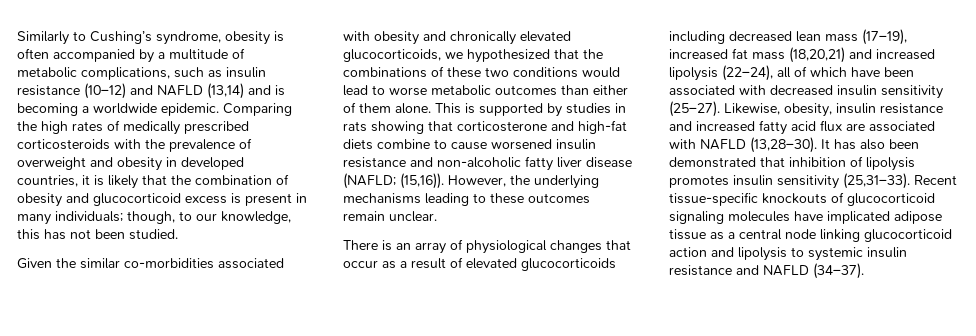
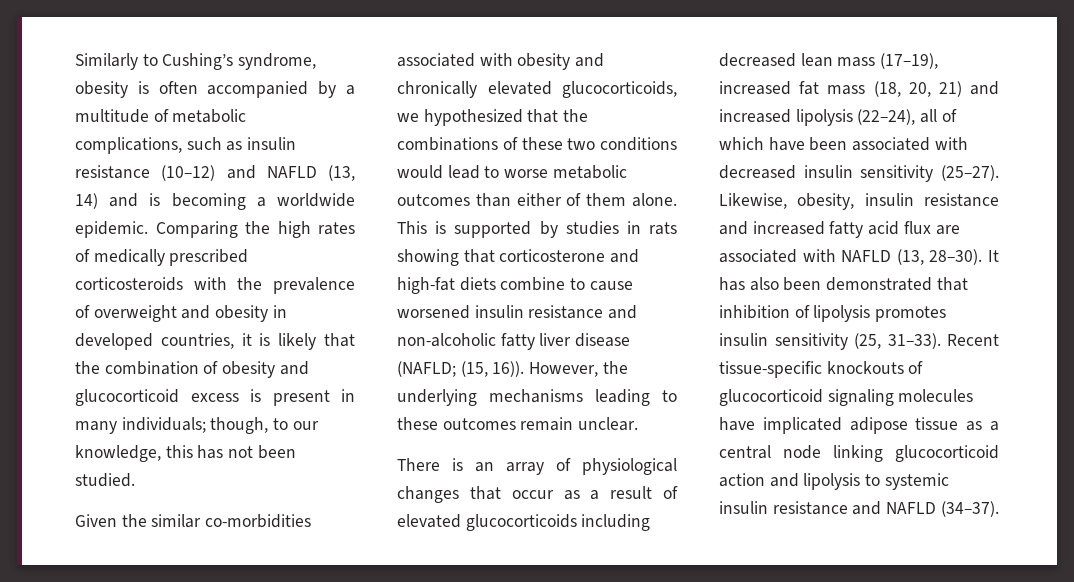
- Similarly to Cushing’s syndrome, obesity is often accompanied by a multitude of metabolic complications, such as insulin resistance (10–12) and NAFLD (13,14) and is becoming a worldwide epidemic.
+ Similarly to Cushing’s syndrome, obesity is often accompanied by a multitude of metabolic complications, such as insulin resistance (10–12) and NAFLD (13, 14) and is becoming a worldwide epidemic.
- This is supported by studies in rats showing that corticosterone and high-fat diets combine to cause worsened insulin resistance and non-alcoholic fatty liver disease (NAFLD; (15,16)).
+ This is supported by studies in rats showing that corticosterone and high-fat diets combine to cause worsened insulin resistance and non-alcoholic fatty liver disease (NAFLD; (15, 16)).
- There is an array of physiological changes that occur as a result of elevated glucocorticoids including decreased lean mass (17–19), increased fat mass (18,20,21) and increased lipolysis (22–24), all of which have been associated with decreased insulin sensitivity (25–27).
+ There is an array of physiological changes that occur as a result of elevated glucocorticoids including decreased lean mass (17–19), increased fat mass (18, 20, 21) and increased lipolysis (22–24), all of which have been associated with decreased insulin sensitivity (25–27).
- Likewise, obesity, insulin resistance and increased fatty acid flux are associated with NAFLD (13,28–30).
+ Likewise, obesity, insulin resistance and increased fatty acid flux are associated with NAFLD (13, 28–30).
- It has also been demonstrated that inhibition of lipolysis promotes insulin sensitivity (25,31–33).
+ It has also been demonstrated that inhibition of lipolysis promotes insulin sensitivity (25, 31–33).

